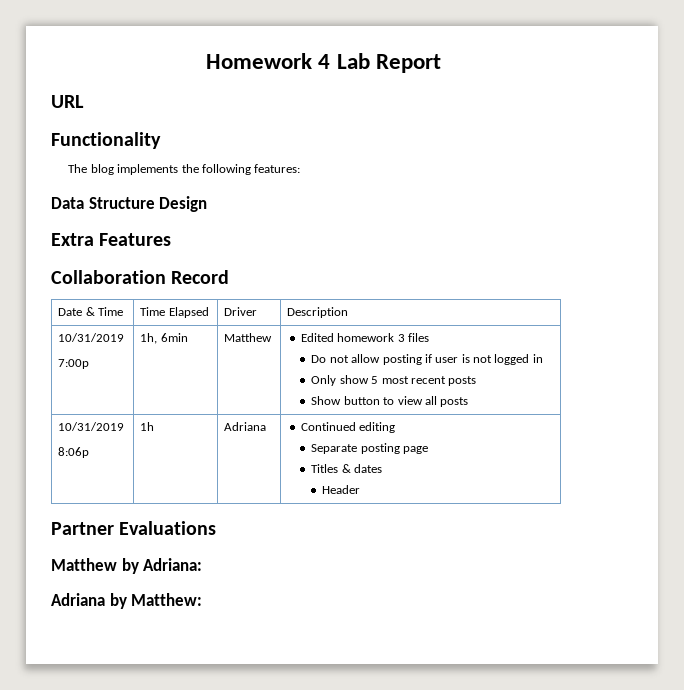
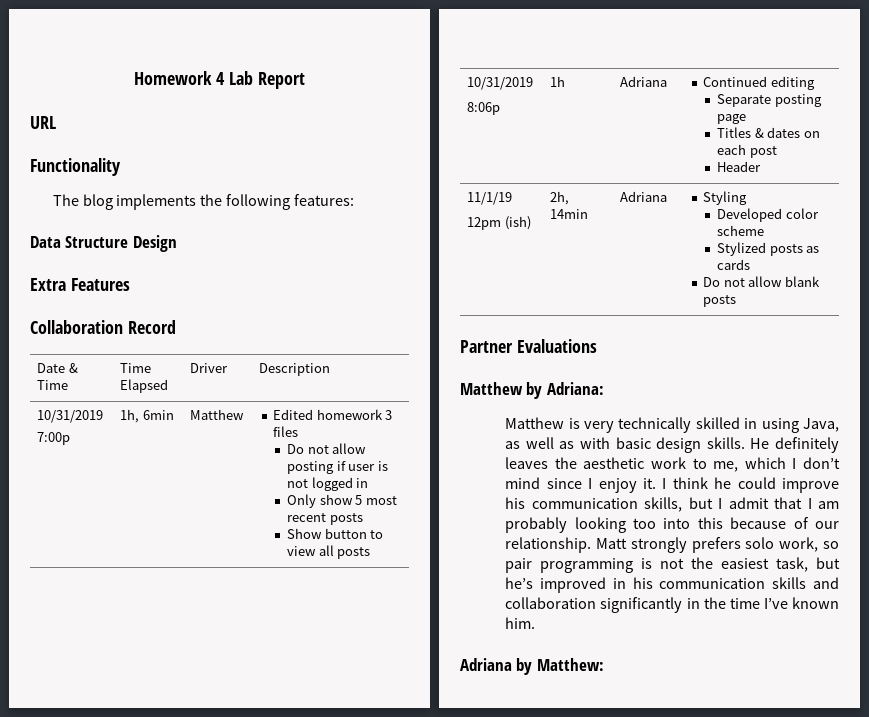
  Date & Time | Time Elapsed | Driver | Description
  10/31/2019
  7:00p | 1h, 6min | Matthew | Edited homework 3 files
  Do not allow posting if user is not logged in
  Only show 5 most recent posts
  Show button to view all posts
  10/31/2019
  8:06p | 1h | Adriana | Continued editing
  Separate posting page
- Titles & dates
+ Titles & dates on each post
  Header
+ 11/1/19
+ 12pm (ish) | 2h, 14min | Adriana | Styling
+ Developed color scheme
+ Stylized posts as cards
+ Do not allow blank posts
+ Matthew is very technically skilled in using Java, as well as with basic design skills. He definitely leaves the aesthetic work to me, which I don’t mind since I enjoy it. I think he could improve his communication skills, but I admit that I am probably looking too into this because of our relationship. Matt strongly prefers solo work, so pair programming is not the easiest task, but he’s improved in his communication skills and collaboration significantly in the time I’ve known him.

